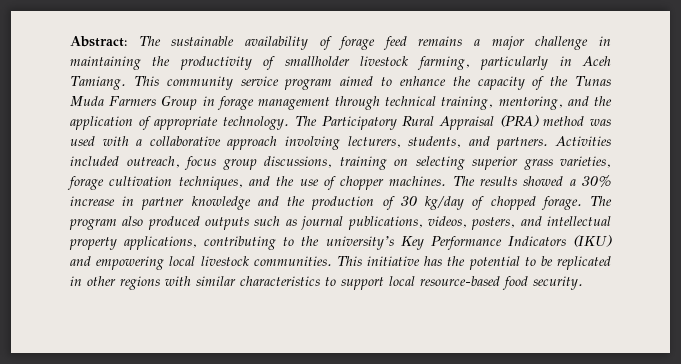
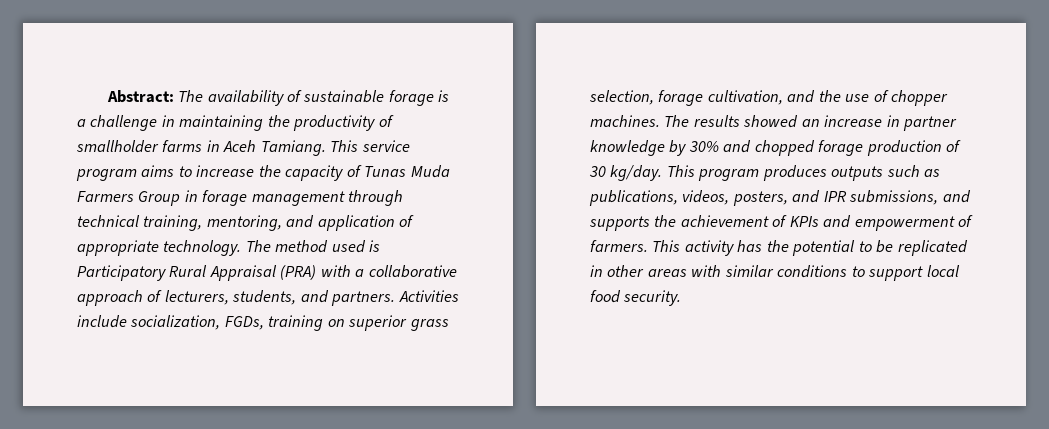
- Abstract: The sustainable availability of forage feed remains a major challenge in maintaining the productivity of smallholder livestock farming, particularly in Aceh Tamiang.
+ Abstract: The availability of sustainable forage is a challenge in maintaining the productivity of smallholder farms in Aceh Tamiang.
- This community service program aimed to enhance the capacity of the Tunas Muda Farmers Group in forage management through technical training, mentoring, and the application of appropriate technology.
+ This service program aims to increase the capacity of Tunas Muda Farmers Group in forage management through technical training, mentoring, and application of appropriate technology.
- The Participatory Rural Appraisal (PRA) method was used with a collaborative approach involving lecturers, students, and partners.
+ The method used is Participatory Rural Appraisal (PRA) with a collaborative approach of lecturers, students, and partners.
- Activities included outreach, focus group discussions, training on selecting superior grass varieties, forage cultivation techniques, and the use of chopper machines.
+ Activities include socialization, FGDs, training on superior grass selection, forage cultivation, and the use of chopper machines.
- The results showed a 30% increase in partner knowledge and the production of 30 kg/day of chopped forage. The program also produced outputs such as journal publications, videos, posters, and intellectual property applications, contributing to the university’s Key Performance Indicators (IKU) and empowering local livestock communities. This initiative has the potential to be replicated in other regions with similar characteristics to support local resource-based food security.
+ The results showed an increase in partner knowledge by 30% and chopped forage production of 30 kg/day. This program produces outputs such as publications, videos, posters, and IPR submissions, and supports the achievement of KPIs and empowerment of farmers. This activity has the potential to be replicated in other areas with similar conditions to support local food security.

